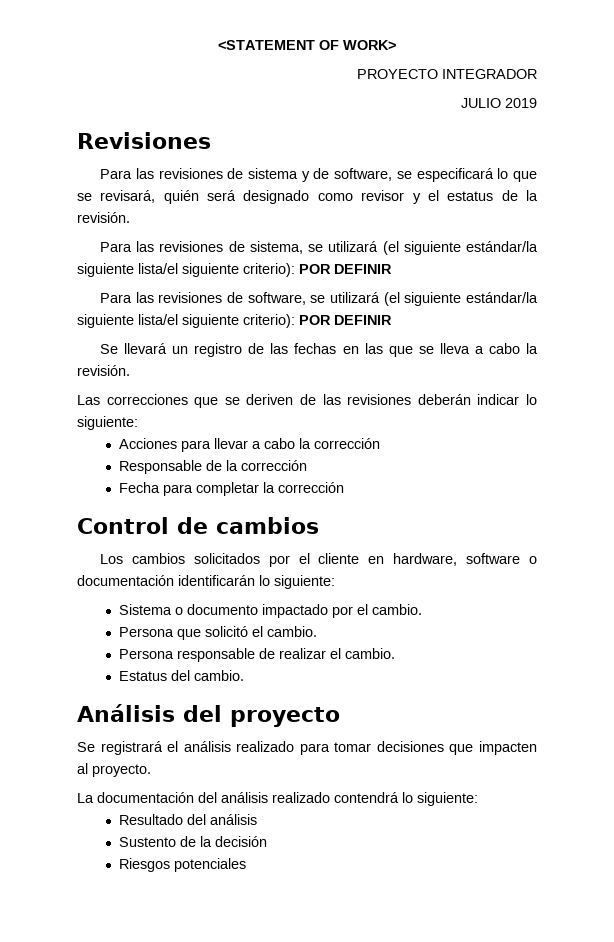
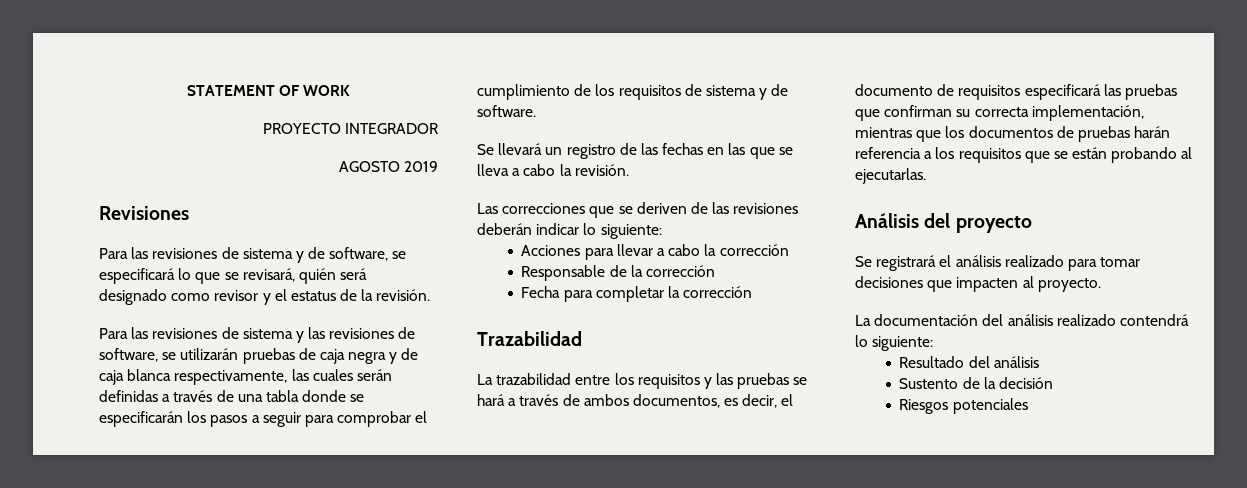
- <STATEMENT OF WORK>
+ STATEMENT OF WORK
- JULIO 2019
+ AGOSTO 2019
- Para las revisiones de sistema, se utilizará (el siguiente estándar/la siguiente lista/el siguiente criterio): POR DEFINIR
- Para las revisiones de software, se utilizará (el siguiente estándar/la siguiente lista/el siguiente criterio): POR DEFINIR
+ Para las revisiones de sistema y las revisiones de software, se utilizarán pruebas de caja negra y de caja blanca respectivamente, las cuales serán definidas a través de una tabla donde se especificarán los pasos a seguir para comprobar el cumplimiento de los requisitos de sistema y de software.
- Control de cambios
- Los cambios solicitados por el cliente en hardware, software o documentación identificarán lo siguiente:
- Sistema o documento impactado por el cambio.
- Persona que solicitó el cambio.
- Persona responsable de realizar el cambio.
- Estatus del cambio.
+ Trazabilidad
+ La trazabilidad entre los requisitos y las pruebas se hará a través de ambos documentos, es decir, el documento de requisitos especificará las pruebas que confirman su correcta implementación, mientras que los documentos de pruebas harán referencia a los requisitos que se están probando al ejecutarlas.

